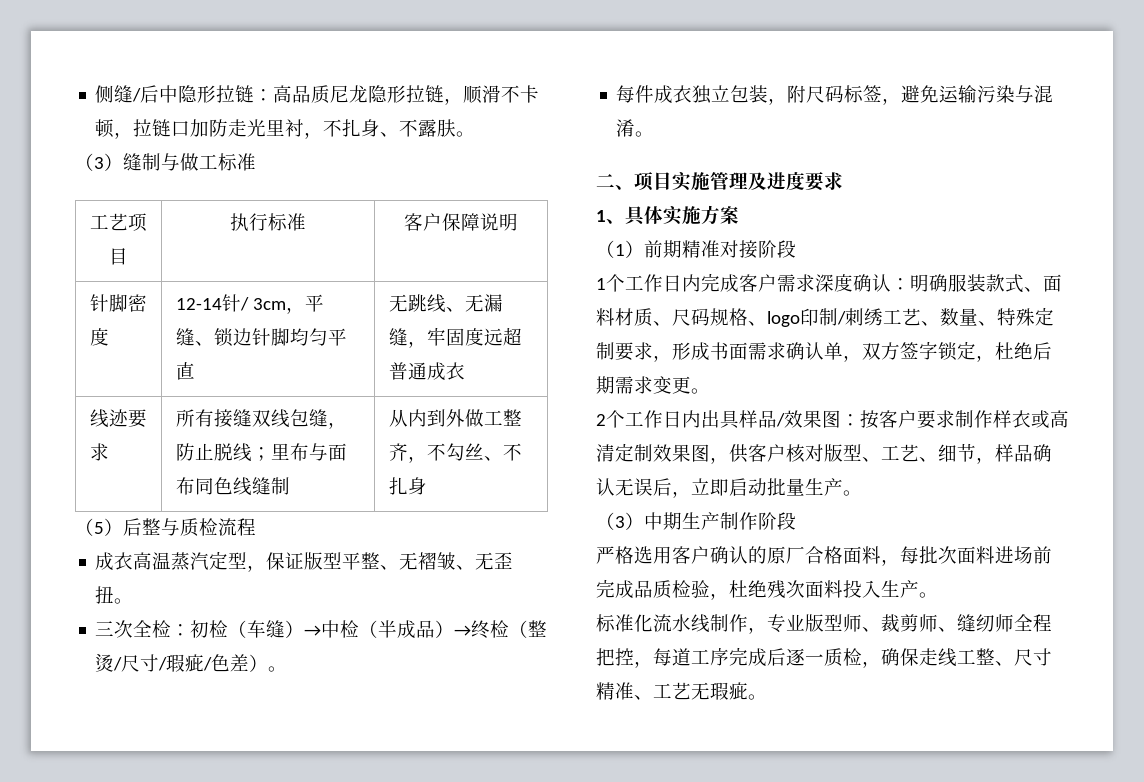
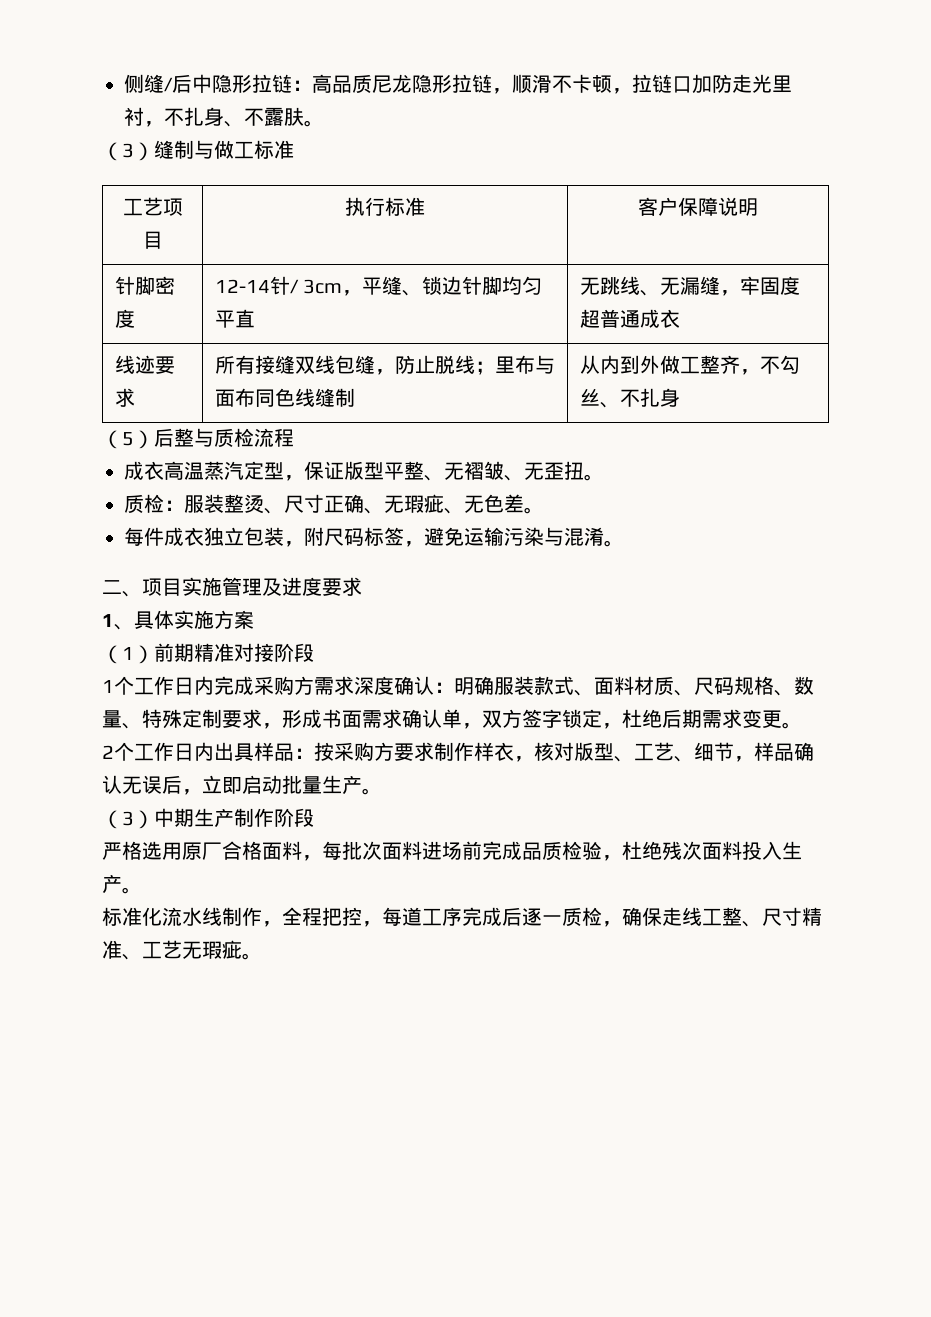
- 针脚密度 | 12-14针/ 3cm，平缝、锁边针脚均匀平直 | 无跳线、无漏缝，牢固度远超普通成衣
+ 针脚密度 | 12-14针/ 3cm，平缝、锁边针脚均匀平直 | 无跳线、无漏缝，牢固度超普通成衣
- 三次全检：初检（车缝）→中检（半成品）→终检（整烫/尺寸/瑕疵/色差）。
+ 质检：服装整烫、尺寸正确、无瑕疵、无色差。
- 1个工作日内完成客户需求深度确认：明确服装款式、面料材质、尺码规格、logo印制/刺绣工艺、数量、特殊定制要求，形成书面需求确认单，双方签字锁定，杜绝后期需求变更。
+ 1个工作日内完成采购方需求深度确认：明确服装款式、面料材质、尺码规格、数量、特殊定制要求，形成书面需求确认单，双方签字锁定，杜绝后期需求变更。
- 2个工作日内出具样品/效果图：按客户要求制作样衣或高清定制效果图，供客户核对版型、工艺、细节，样品确认无误后，立即启动批量生产。
+ 2个工作日内出具样品：按采购方要求制作样衣，核对版型、工艺、细节，样品确认无误后，立即启动批量生产。
- 严格选用客户确认的原厂合格面料，每批次面料进场前完成品质检验，杜绝残次面料投入生产。
+ 严格选用原厂合格面料，每批次面料进场前完成品质检验，杜绝残次面料投入生产。
- 标准化流水线制作，专业版型师、裁剪师、缝纫师全程把控，每道工序完成后逐一质检，确保走线工整、尺寸精准、工艺无瑕疵。
+ 标准化流水线制作，全程把控，每道工序完成后逐一质检，确保走线工整、尺寸精准、工艺无瑕疵。

